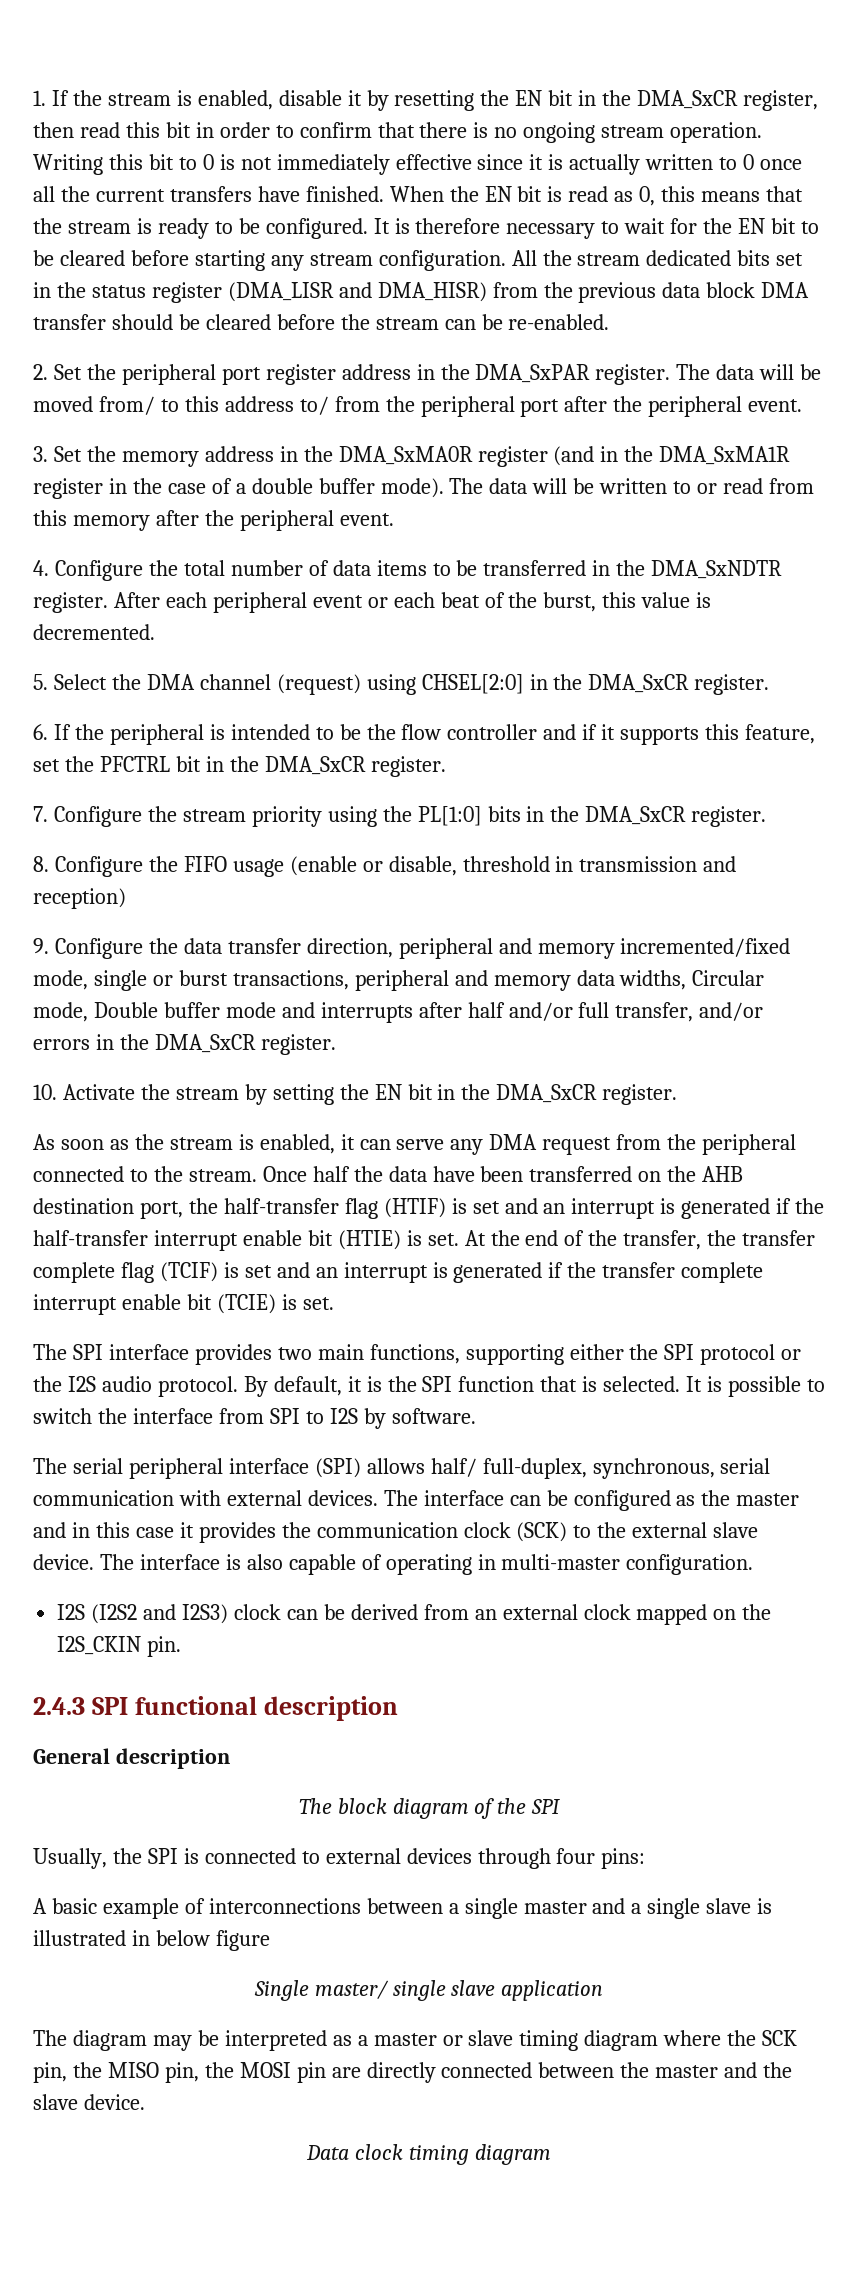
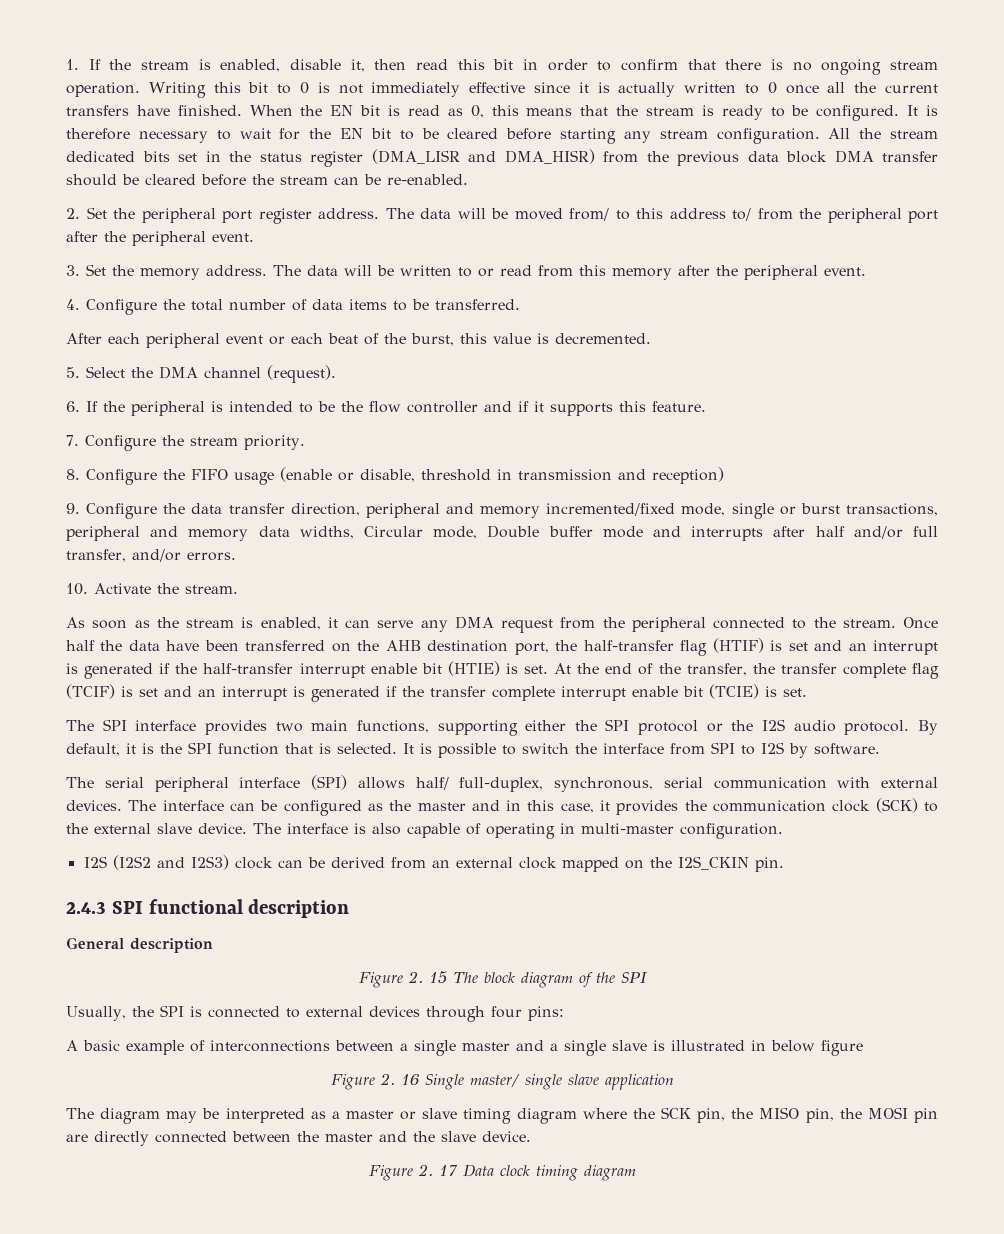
- 1. If the stream is enabled, disable it by resetting the EN bit in the DMA_SxCR register, then read this bit in order to confirm that there is no ongoing stream operation.
+ 1. If the stream is enabled, disable it, then read this bit in order to confirm that there is no ongoing stream operation.
- 2. Set the peripheral port register address in the DMA_SxPAR register.
+ 2. Set the peripheral port register address.
- 3. Set the memory address in the DMA_SxMA0R register (and in the DMA_SxMA1R register in the case of a double buffer mode).
+ 3. Set the memory address.
- 4. Configure the total number of data items to be transferred in the DMA_SxNDTR register. After each peripheral event or each beat of the burst, this value is decremented.
+ 4. Configure the total number of data items to be transferred.
+ After each peripheral event or each beat of the burst, this value is decremented.
- 5. Select the DMA channel (request) using CHSEL[2:0] in the DMA_SxCR register.
+ 5. Select the DMA channel (request).
- 6. If the peripheral is intended to be the flow controller and if it supports this feature, set the PFCTRL bit in the DMA_SxCR register.
- 7. Configure the stream priority using the PL[1:0] bits in the DMA_SxCR register.
+ 6. If the peripheral is intended to be the flow controller and if it supports this feature.
+ 7. Configure the stream priority.
- 9. Configure the data transfer direction, peripheral and memory incremented/fixed mode, single or burst transactions, peripheral and memory data widths, Circular mode, Double buffer mode and interrupts after half and/or full transfer, and/or errors in the DMA_SxCR register.
- 10. Activate the stream by setting the EN bit in the DMA_SxCR register.
+ 9. Configure the data transfer direction, peripheral and memory incremented/fixed mode, single or burst transactions, peripheral and memory data widths, Circular mode, Double buffer mode and interrupts after half and/or full transfer, and/or errors.
+ 10. Activate the stream.
- The interface can be configured as the master and in this case it provides the communication clock (SCK) to the external slave device.
+ The interface can be configured as the master and in this case, it provides the communication clock (SCK) to the external slave device.
- The block diagram of the SPI
+ Figure 2. 15 The block diagram of the SPI
- Single master/ single slave application
+ Figure 2. 16 Single master/ single slave application
- Data clock timing diagram
+ Figure 2. 17 Data clock timing diagram

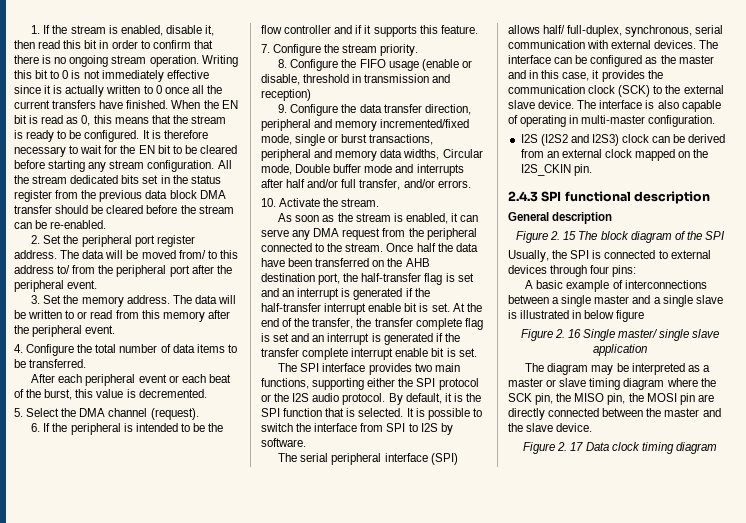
- All the stream dedicated bits set in the status register (DMA_LISR and DMA_HISR) from the previous data block DMA transfer should be cleared before the stream can be re-enabled.
+ All the stream dedicated bits set in the status register from the previous data block DMA transfer should be cleared before the stream can be re-enabled.
- Once half the data have been transferred on the AHB destination port, the half-transfer flag (HTIF) is set and an interrupt is generated if the half-transfer interrupt enable bit (HTIE) is set.
+ Once half the data have been transferred on the AHB destination port, the half-transfer flag is set and an interrupt is generated if the half-transfer interrupt enable bit is set.
- At the end of the transfer, the transfer complete flag (TCIF) is set and an interrupt is generated if the transfer complete interrupt enable bit (TCIE) is set.
+ At the end of the transfer, the transfer complete flag is set and an interrupt is generated if the transfer complete interrupt enable bit is set.

